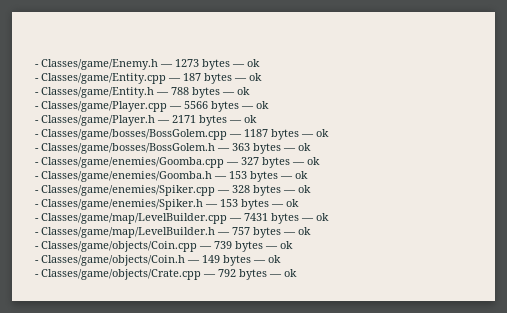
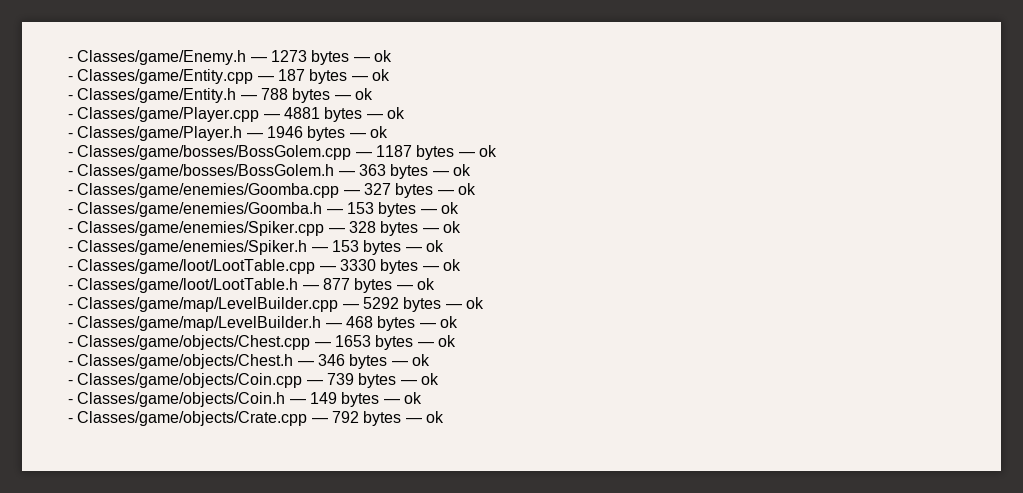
- - Classes/game/Player.cpp — 5566 bytes — ok
+ - Classes/game/Player.cpp — 4881 bytes — ok
- - Classes/game/Player.h — 2171 bytes — ok
+ - Classes/game/Player.h — 1946 bytes — ok
+ - Classes/game/loot/LootTable.cpp — 3330 bytes — ok
+ - Classes/game/loot/LootTable.h — 877 bytes — ok
- - Classes/game/map/LevelBuilder.cpp — 7431 bytes — ok
+ - Classes/game/map/LevelBuilder.cpp — 5292 bytes — ok
- - Classes/game/map/LevelBuilder.h — 757 bytes — ok
+ - Classes/game/map/LevelBuilder.h — 468 bytes — ok
+ - Classes/game/objects/Chest.cpp — 1653 bytes — ok
+ - Classes/game/objects/Chest.h — 346 bytes — ok

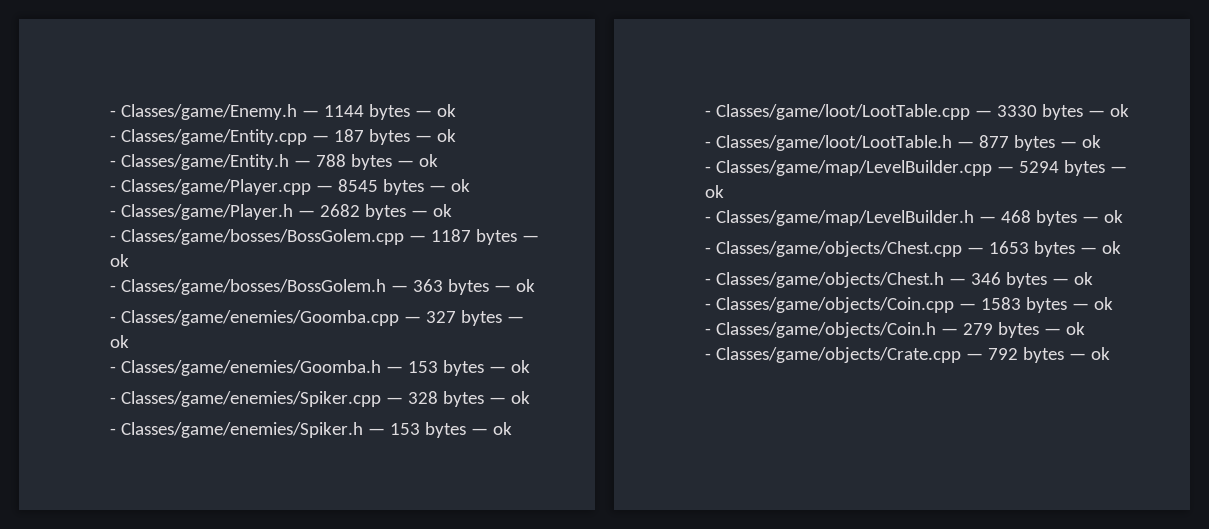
- - Classes/game/Enemy.h — 1273 bytes — ok
+ - Classes/game/Enemy.h — 1144 bytes — ok
- - Classes/game/Player.cpp — 4881 bytes — ok
+ - Classes/game/Player.cpp — 8545 bytes — ok
- - Classes/game/Player.h — 1946 bytes — ok
+ - Classes/game/Player.h — 2682 bytes — ok
- - Classes/game/map/LevelBuilder.cpp — 5292 bytes — ok
+ - Classes/game/map/LevelBuilder.cpp — 5294 bytes — ok
- - Classes/game/objects/Coin.cpp — 739 bytes — ok
+ - Classes/game/objects/Coin.cpp — 1583 bytes — ok
- - Classes/game/objects/Coin.h — 149 bytes — ok
+ - Classes/game/objects/Coin.h — 279 bytes — ok

